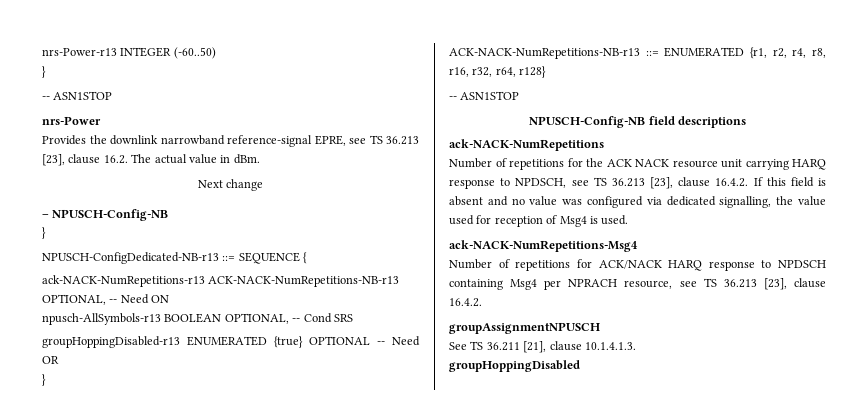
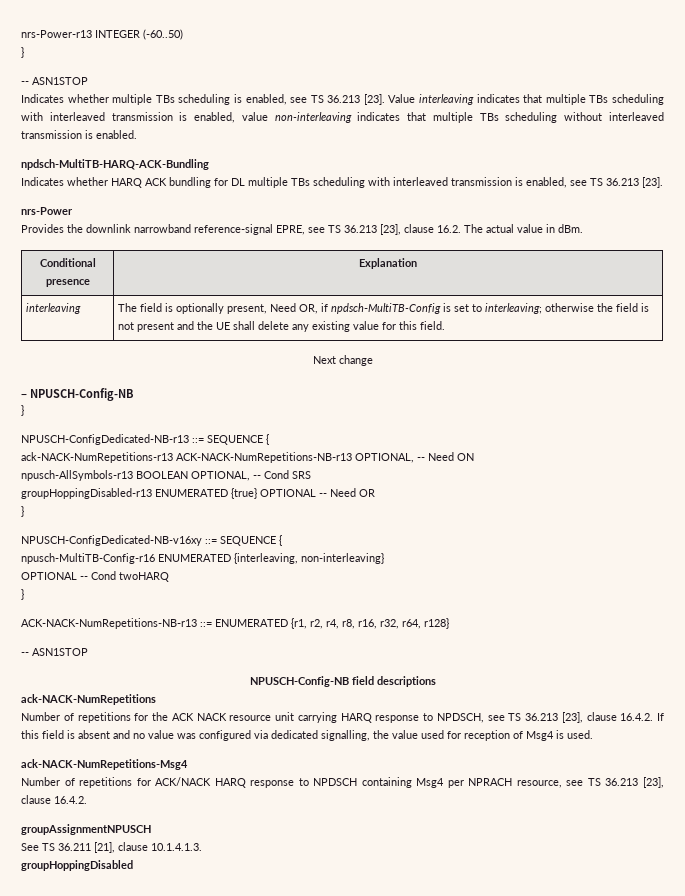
+ Indicates whether multiple TBs scheduling is enabled, see TS 36.213 [23]. Value interleaving indicates that multiple TBs scheduling with interleaved transmission is enabled, value non-interleaving indicates that multiple TBs scheduling without interleaved transmission is enabled.
+ npdsch-MultiTB-HARQ-ACK-Bundling
+ Indicates whether HARQ ACK bundling for DL multiple TBs scheduling with interleaved transmission is enabled, see TS 36.213 [23].
+ Conditional presence | Explanation
+ interleaving | The field is optionally present, Need OR, if npdsch-MultiTB-Config is set to interleaving; otherwise the field is not present and the UE shall delete any existing value for this field.
+ NPUSCH-ConfigDedicated-NB-v16xy ::= SEQUENCE {
+ npusch-MultiTB-Config-r16 ENUMERATED {interleaving, non-interleaving}
+ OPTIONAL -- Cond twoHARQ
+ }

